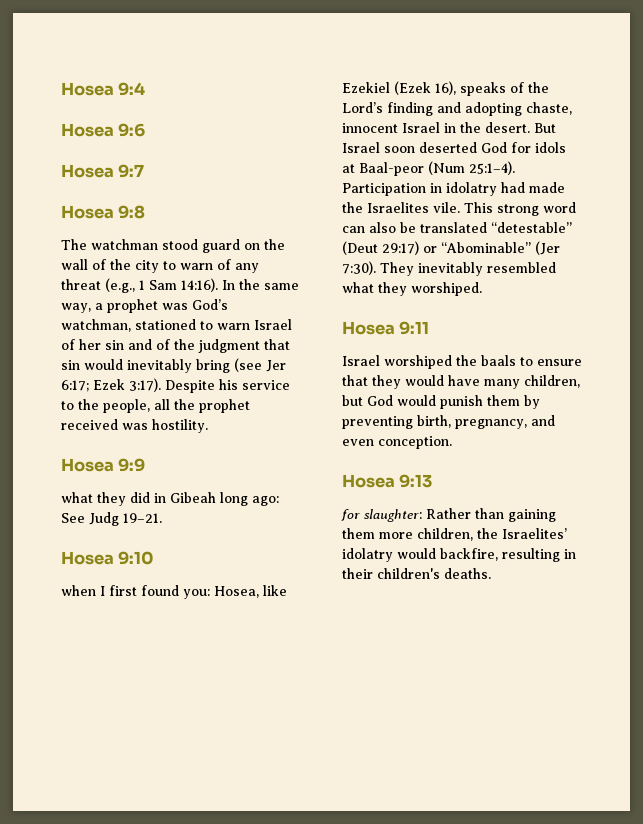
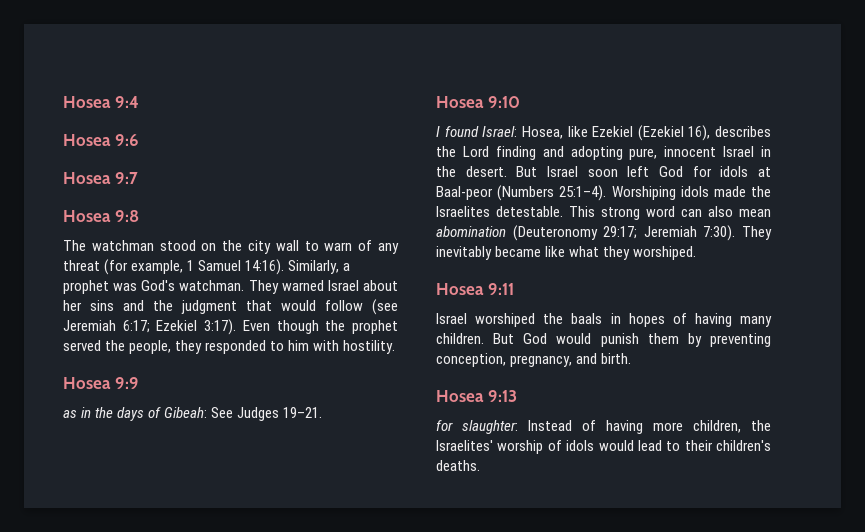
- The watchman stood guard on the wall of the city to warn of any threat (e.g., 1 Sam 14:16). In the same way, a prophet was God’s watchman, stationed to warn Israel of her sin and of the judgment that sin would inevitably bring (see Jer 6:17; Ezek 3:17). Despite his service to the people, all the prophet received was hostility.
+ The watchman stood on the city wall to warn of any threat (for example, 1 Samuel 14:16). Similarly, a prophet was God's watchman. They warned Israel about her sins and the judgment that would follow (see Jeremiah 6:17; Ezekiel 3:17). Even though the prophet served the people, they responded to him with hostility.
  Hosea 9:9
- what they did in Gibeah long ago: See Judg 19–21.
+ as in the days of Gibeah: See Judges 19–21.
  Hosea 9:10
- when I first found you: Hosea, like Ezekiel (Ezek 16), speaks of the Lord’s finding and adopting chaste, innocent Israel in the desert.
+ I found Israel: Hosea, like Ezekiel (Ezekiel 16), describes the Lord finding and adopting pure, innocent Israel in the desert.
- But Israel soon deserted God for idols at Baal-peor (Num 25:1–4). Participation in idolatry had made the Israelites vile.
+ But Israel soon left God for idols at Baal-peor (Numbers 25:1–4). Worshiping idols made the Israelites detestable.
- This strong word can also be translated “detestable” (Deut 29:17) or “Abominable” (Jer 7:30).
+ This strong word can also mean abomination (Deuteronomy 29:17; Jeremiah 7:30).
- They inevitably resembled what they worshiped.
+ They inevitably became like what they worshiped.
- Israel worshiped the baals to ensure that they would have many children, but God would punish them by preventing birth, pregnancy, and even conception.
+ Israel worshiped the baals in hopes of having many children. But God would punish them by preventing conception, pregnancy, and birth.
- for slaughter: Rather than gaining them more children, the Israelites’ idolatry would backfire, resulting in their children's deaths.
+ for slaughter: Instead of having more children, the Israelites' worship of idols would lead to their children's deaths.

